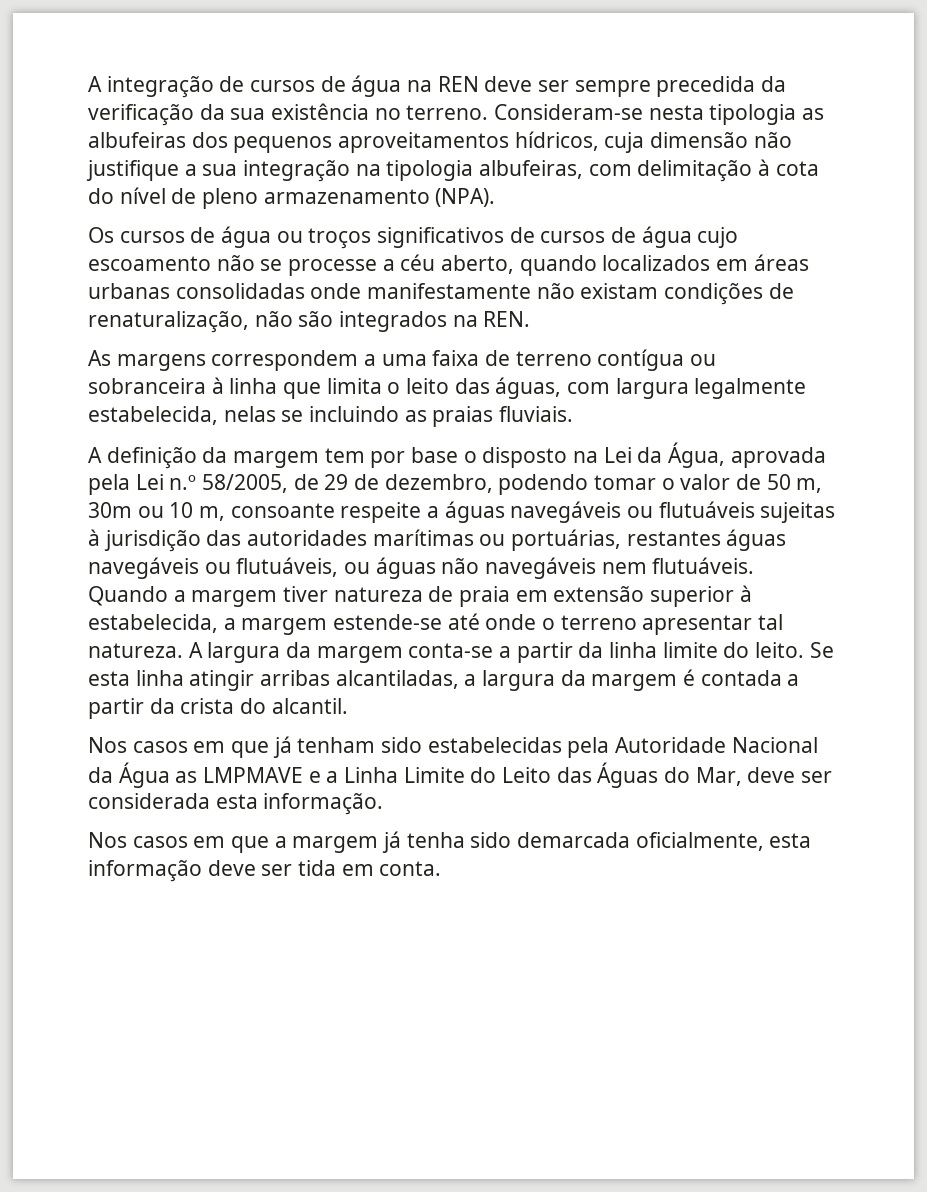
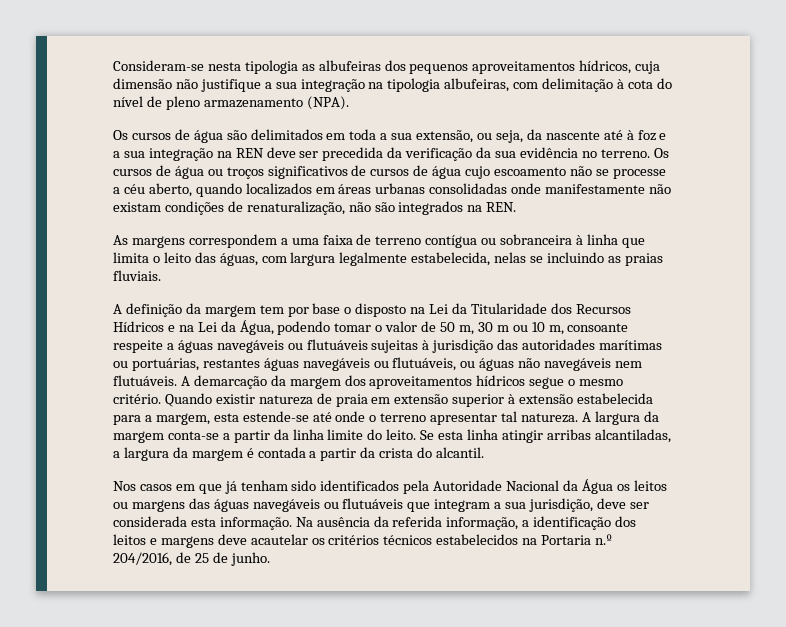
- A integração de cursos de água na REN deve ser sempre precedida da verificação da sua existência no terreno.
- Os cursos de água ou troços significativos de cursos de água cujo escoamento não se processe a céu aberto, quando localizados em áreas urbanas consolidadas onde manifestamente não existam condições de renaturalização, não são integrados na REN.
+ Os cursos de água são delimitados em toda a sua extensão, ou seja, da nascente até à foz e a sua integração na REN deve ser precedida da verificação da sua evidência no terreno. Os cursos de água ou troços significativos de cursos de água cujo escoamento não se processe a céu aberto, quando localizados em áreas urbanas consolidadas onde manifestamente não existam condições de renaturalização, não são integrados na REN.
- A definição da margem tem por base o disposto na Lei da Água, aprovada pela Lei n.º 58/2005, de 29 de dezembro, podendo tomar o valor de 50 m, 30m ou 10 m, consoante respeite a águas navegáveis ou flutuáveis sujeitas à jurisdição das autoridades marítimas ou portuárias, restantes águas navegáveis ou flutuáveis, ou águas não navegáveis nem flutuáveis.
+ A definição da margem tem por base o disposto na Lei da Titularidade dos Recursos Hídricos e na Lei da Água, podendo tomar o valor de 50 m, 30 m ou 10 m, consoante respeite a águas navegáveis ou flutuáveis sujeitas à jurisdição das autoridades marítimas ou portuárias, restantes águas navegáveis ou flutuáveis, ou águas não navegáveis nem flutuáveis.
- Quando a margem tiver natureza de praia em extensão superior à estabelecida, a margem estende-se até onde o terreno apresentar tal natureza.
+ A demarcação da margem dos aproveitamentos hídricos segue o mesmo critério. Quando existir natureza de praia em extensão superior à extensão estabelecida para a margem, esta estende-se até onde o terreno apresentar tal natureza.
- Nos casos em que já tenham sido estabelecidas pela Autoridade Nacional da Água as LMPMAVE e a Linha Limite do Leito das Águas do Mar, deve ser considerada esta informação.
- Nos casos em que a margem já tenha sido demarcada oficialmente, esta informação deve ser tida em conta.
+ Nos casos em que já tenham sido identificados pela Autoridade Nacional da Água os leitos ou margens das águas navegáveis ou flutuáveis que integram a sua jurisdição, deve ser considerada esta informação. Na ausência da referida informação, a identificação dos leitos e margens deve acautelar os critérios técnicos estabelecidos na Portaria n.º 204/2016, de 25 de junho.

